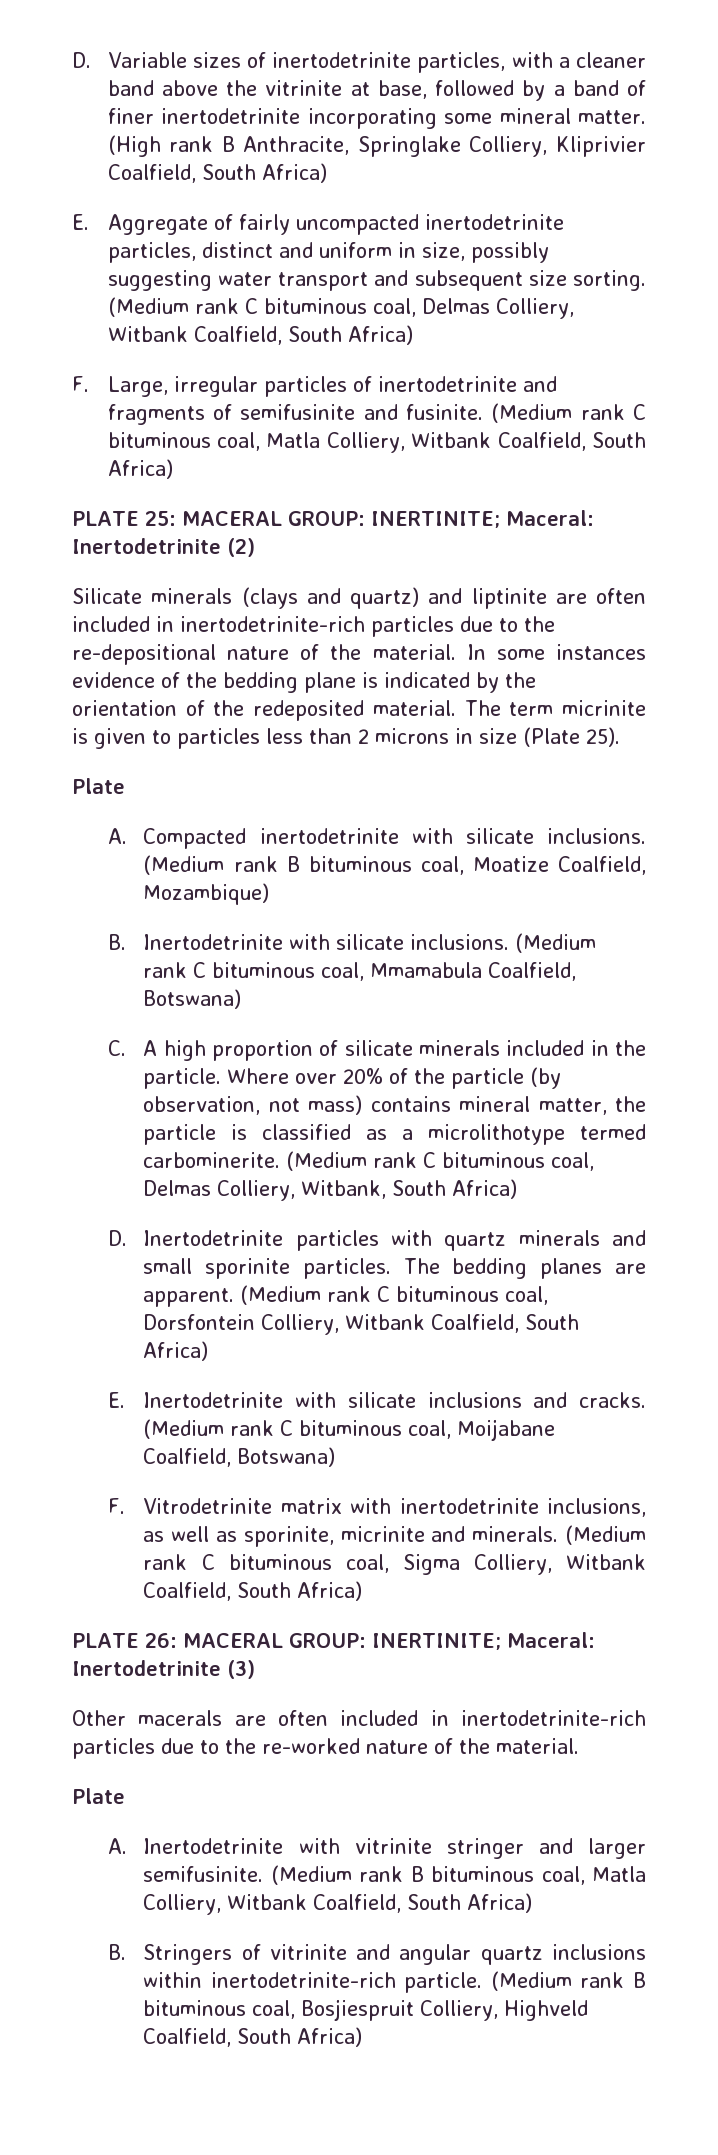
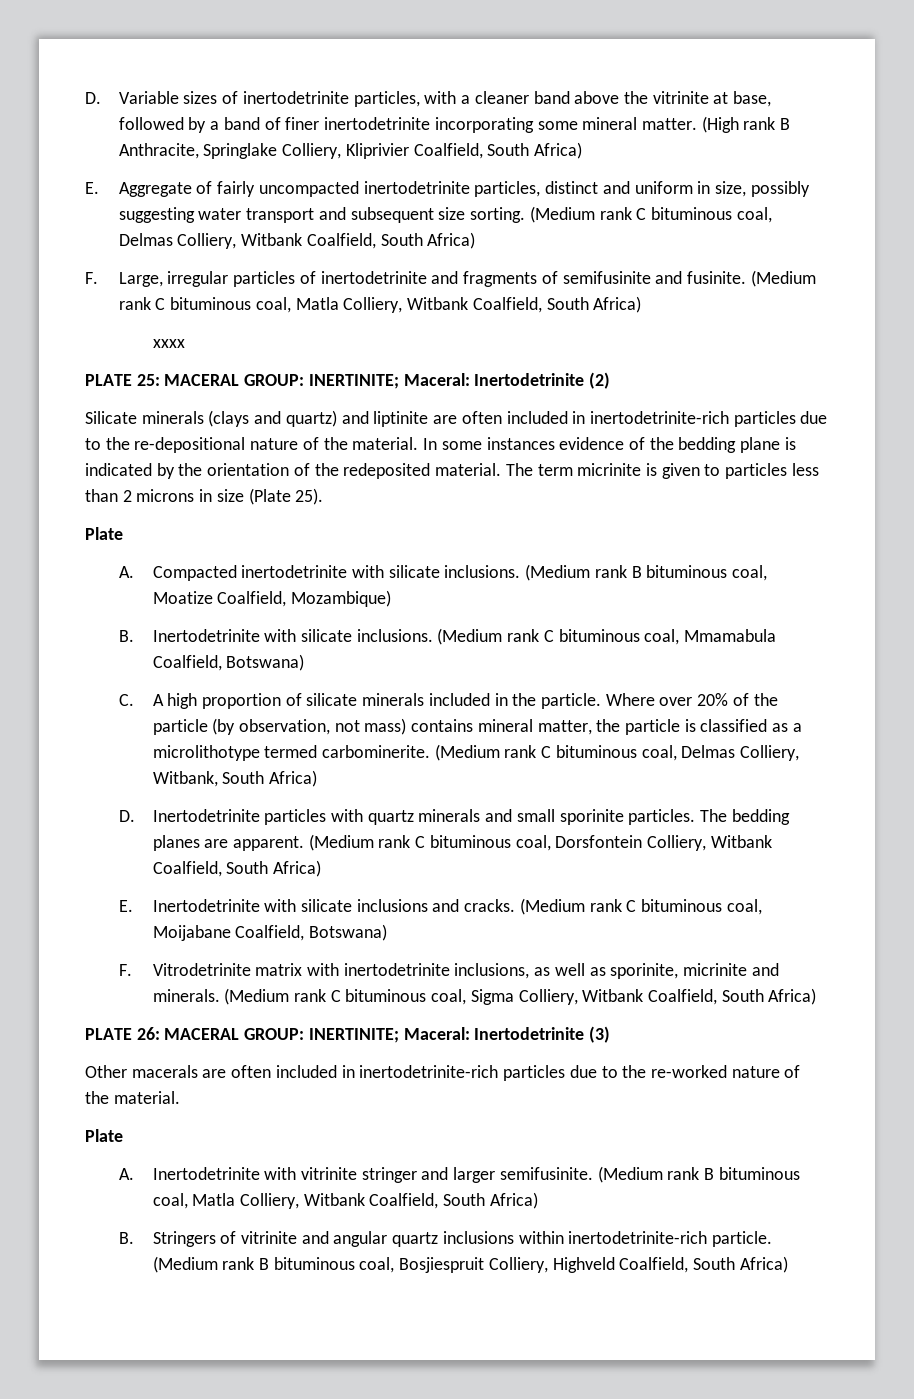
+ xxxx

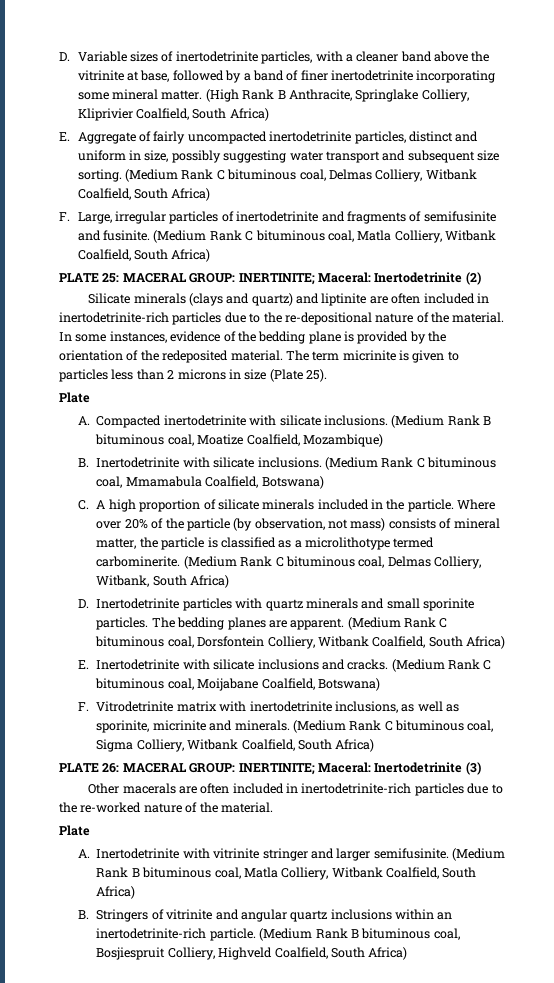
- (High rank B Anthracite, Springlake Colliery, Kliprivier Coalfield, South Africa)
+ (High Rank B Anthracite, Springlake Colliery, Kliprivier Coalfield, South Africa)
- (Medium rank C bituminous coal, Delmas Colliery, Witbank Coalfield, South Africa)
+ (Medium Rank C bituminous coal, Delmas Colliery, Witbank Coalfield, South Africa)
- (Medium rank C bituminous coal, Matla Colliery, Witbank Coalfield, South Africa)
+ (Medium Rank C bituminous coal, Matla Colliery, Witbank Coalfield, South Africa)
- xxxx
- In some instances evidence of the bedding plane is indicated by the orientation of the redeposited material.
+ In some instances, evidence of the bedding plane is provided by the orientation of the redeposited material.
- (Medium rank B bituminous coal, Moatize Coalfield, Mozambique)
+ (Medium Rank B bituminous coal, Moatize Coalfield, Mozambique)
- (Medium rank C bituminous coal, Mmamabula Coalfield, Botswana)
+ (Medium Rank C bituminous coal, Mmamabula Coalfield, Botswana)
- Where over 20% of the particle (by observation, not mass) contains mineral matter, the particle is classified as a microlithotype termed carbominerite.
+ Where over 20% of the particle (by observation, not mass) consists of mineral matter, the particle is classified as a microlithotype termed carbominerite.
- (Medium rank C bituminous coal, Delmas Colliery, Witbank, South Africa)
+ (Medium Rank C bituminous coal, Delmas Colliery, Witbank, South Africa)
- (Medium rank C bituminous coal, Dorsfontein Colliery, Witbank Coalfield, South Africa)
+ (Medium Rank C bituminous coal, Dorsfontein Colliery, Witbank Coalfield, South Africa)
- (Medium rank C bituminous coal, Moijabane Coalfield, Botswana)
+ (Medium Rank C bituminous coal, Moijabane Coalfield, Botswana)
- (Medium rank C bituminous coal, Sigma Colliery, Witbank Coalfield, South Africa)
+ (Medium Rank C bituminous coal, Sigma Colliery, Witbank Coalfield, South Africa)
- (Medium rank B bituminous coal, Matla Colliery, Witbank Coalfield, South Africa)
+ (Medium Rank B bituminous coal, Matla Colliery, Witbank Coalfield, South Africa)
- B. Stringers of vitrinite and angular quartz inclusions within inertodetrinite-rich particle.
+ B. Stringers of vitrinite and angular quartz inclusions within an inertodetrinite-rich particle.
- (Medium rank B bituminous coal, Bosjiespruit Colliery, Highveld Coalfield, South Africa)
+ (Medium Rank B bituminous coal, Bosjiespruit Colliery, Highveld Coalfield, South Africa)

